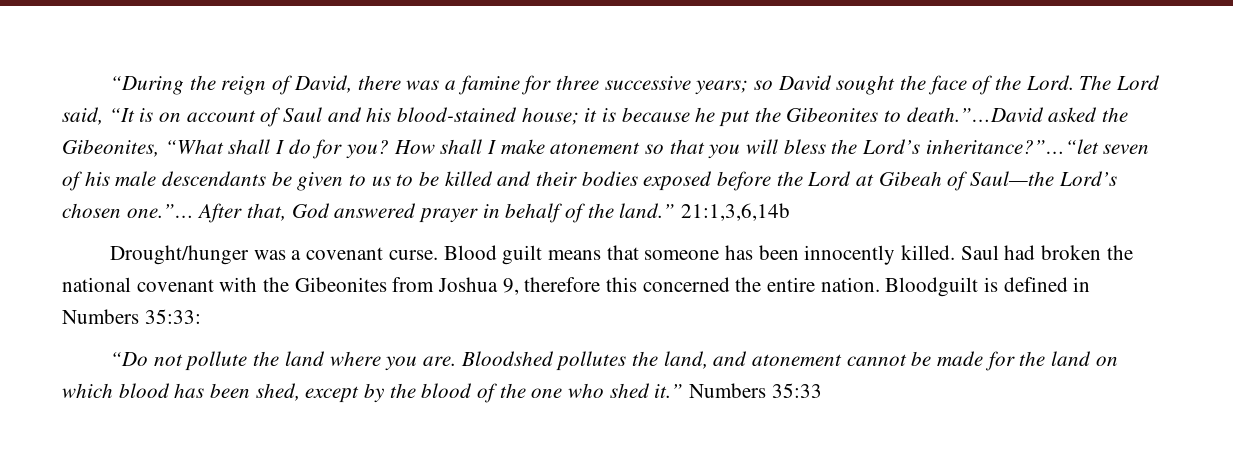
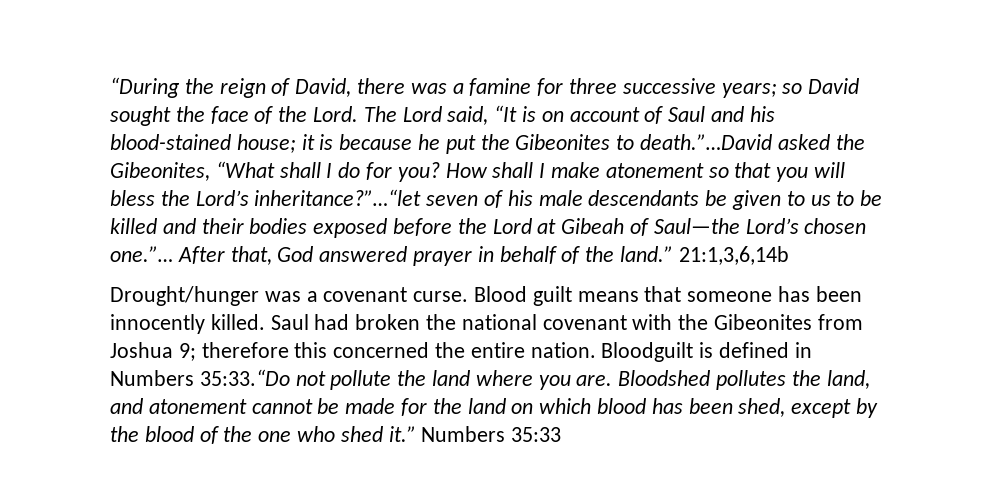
- Saul had broken the national covenant with the Gibeonites from Joshua 9, therefore this concerned the entire nation.
+ Saul had broken the national covenant with the Gibeonites from Joshua 9; therefore this concerned the entire nation.
- Bloodguilt is defined in Numbers 35:33:
- “Do not pollute the land where you are.
+ Bloodguilt is defined in Numbers 35:33.“Do not pollute the land where you are.

